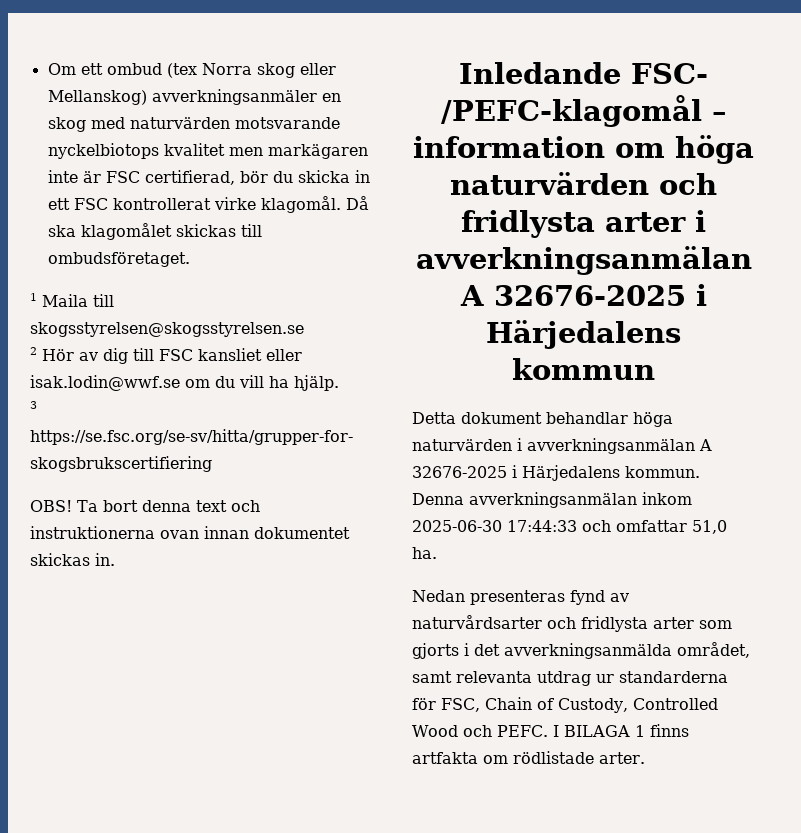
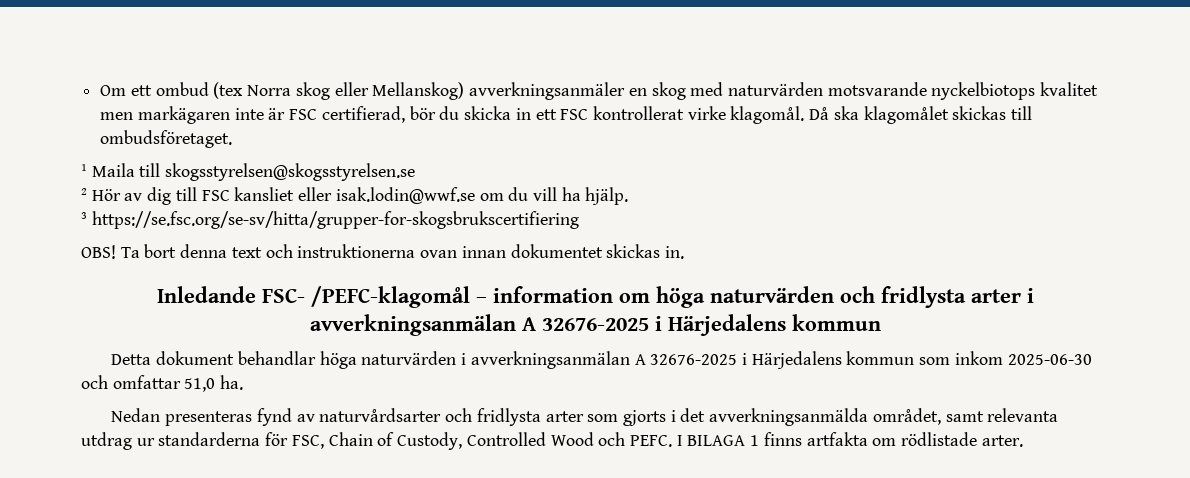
- Detta dokument behandlar höga naturvärden i avverkningsanmälan A 32676-2025 i Härjedalens kommun. Denna avverkningsanmälan inkom 2025-06-30 17:44:33 och omfattar 51,0 ha.
+ Detta dokument behandlar höga naturvärden i avverkningsanmälan A 32676-2025 i Härjedalens kommun som inkom 2025-06-30 och omfattar 51,0 ha.

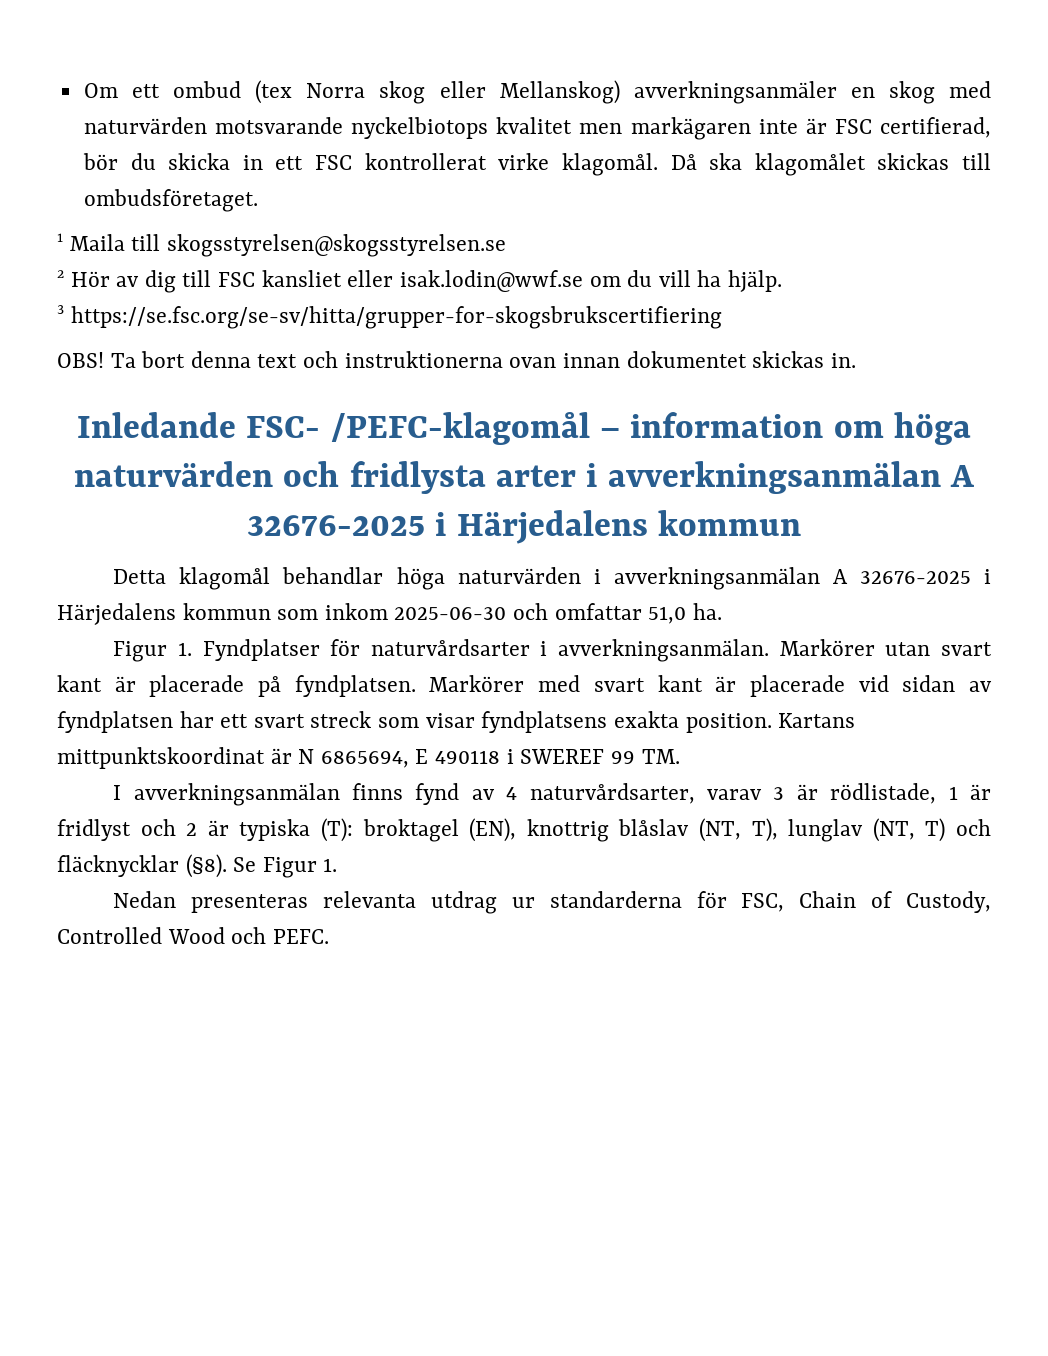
- Detta dokument behandlar höga naturvärden i avverkningsanmälan A 32676-2025 i Härjedalens kommun som inkom 2025-06-30 och omfattar 51,0 ha.
+ Detta klagomål behandlar höga naturvärden i avverkningsanmälan A 32676-2025 i Härjedalens kommun som inkom 2025-06-30 och omfattar 51,0 ha.
- Nedan presenteras fynd av naturvårdsarter och fridlysta arter som gjorts i det avverkningsanmälda området, samt relevanta utdrag ur standarderna för FSC, Chain of Custody, Controlled Wood och PEFC. I BILAGA 1 finns artfakta om rödlistade arter.
+ Figur 1. Fyndplatser för naturvårdsarter i avverkningsanmälan. Markörer utan svart kant är placerade på fyndplatsen. Markörer med svart kant är placerade vid sidan av fyndplatsen har ett svart streck som visar fyndplatsens exakta position. Kartans mittpunktskoordinat är N 6865694, E 490118 i SWEREF 99 TM.
+ I avverkningsanmälan finns fynd av 4 naturvårdsarter, varav 3 är rödlistade, 1 är fridlyst och 2 är typiska (T): broktagel (EN), knottrig blåslav (NT, T), lunglav (NT, T) och fläcknycklar (§8). Se Figur 1.
+ Nedan presenteras relevanta utdrag ur standarderna för FSC, Chain of Custody, Controlled Wood och PEFC.

